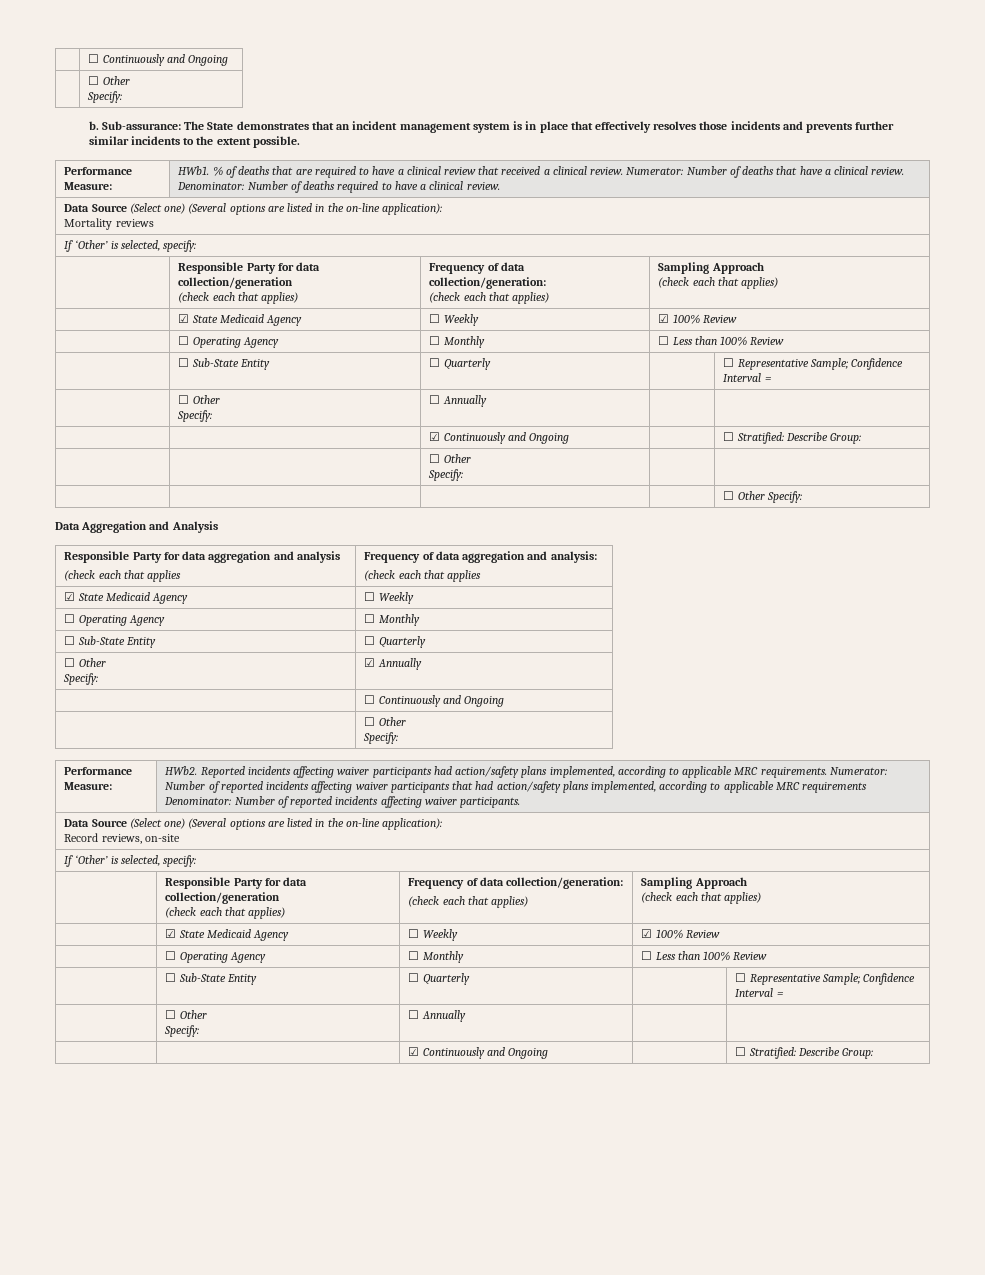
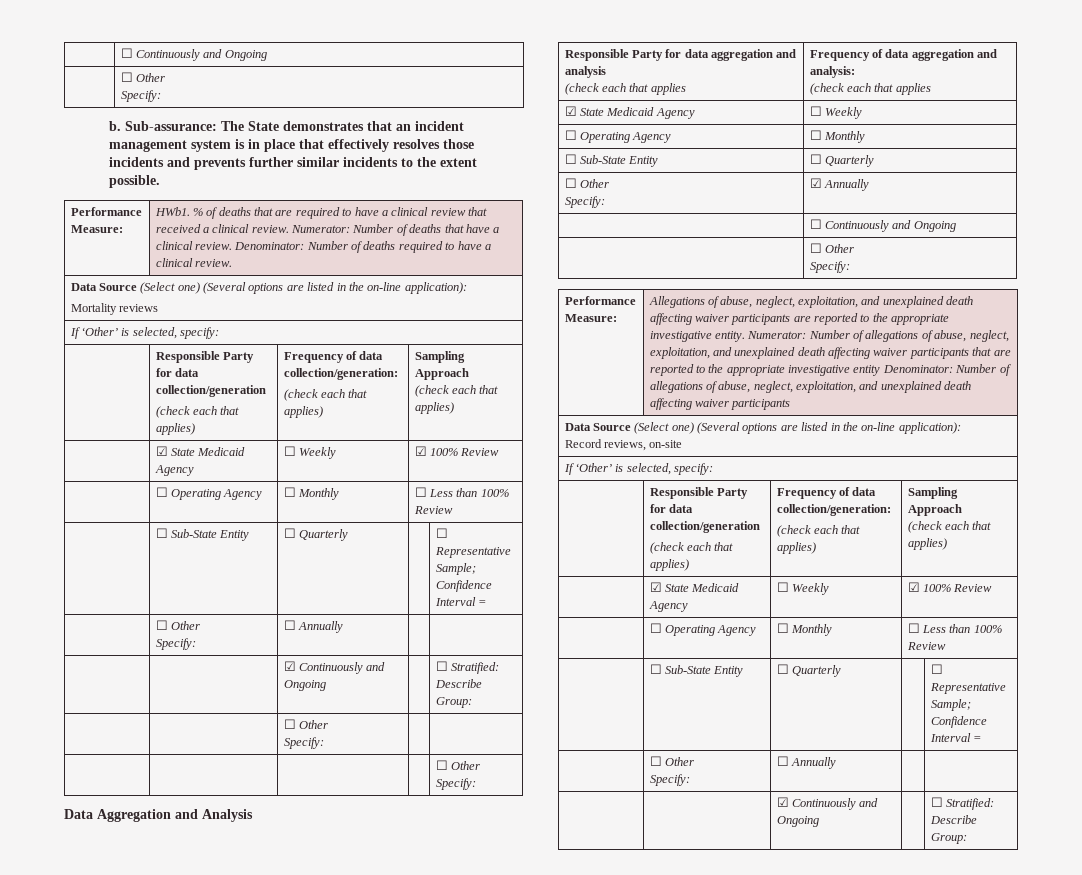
- HWb2. Reported incidents affecting waiver participants had action/safety plans implemented, according to applicable MRC requirements. Numerator: Number of reported incidents affecting waiver participants that had action/safety plans implemented, according to applicable MRC requirements Denominator: Number of reported incidents affecting waiver participants.
+ Allegations of abuse, neglect, exploitation, and unexplained death affecting waiver participants are reported to the appropriate investigative entity. Numerator: Number of allegations of abuse, neglect, exploitation, and unexplained death affecting waiver participants that are reported to the appropriate investigative entity Denominator: Number of allegations of abuse, neglect, exploitation, and unexplained death affecting waiver participants

